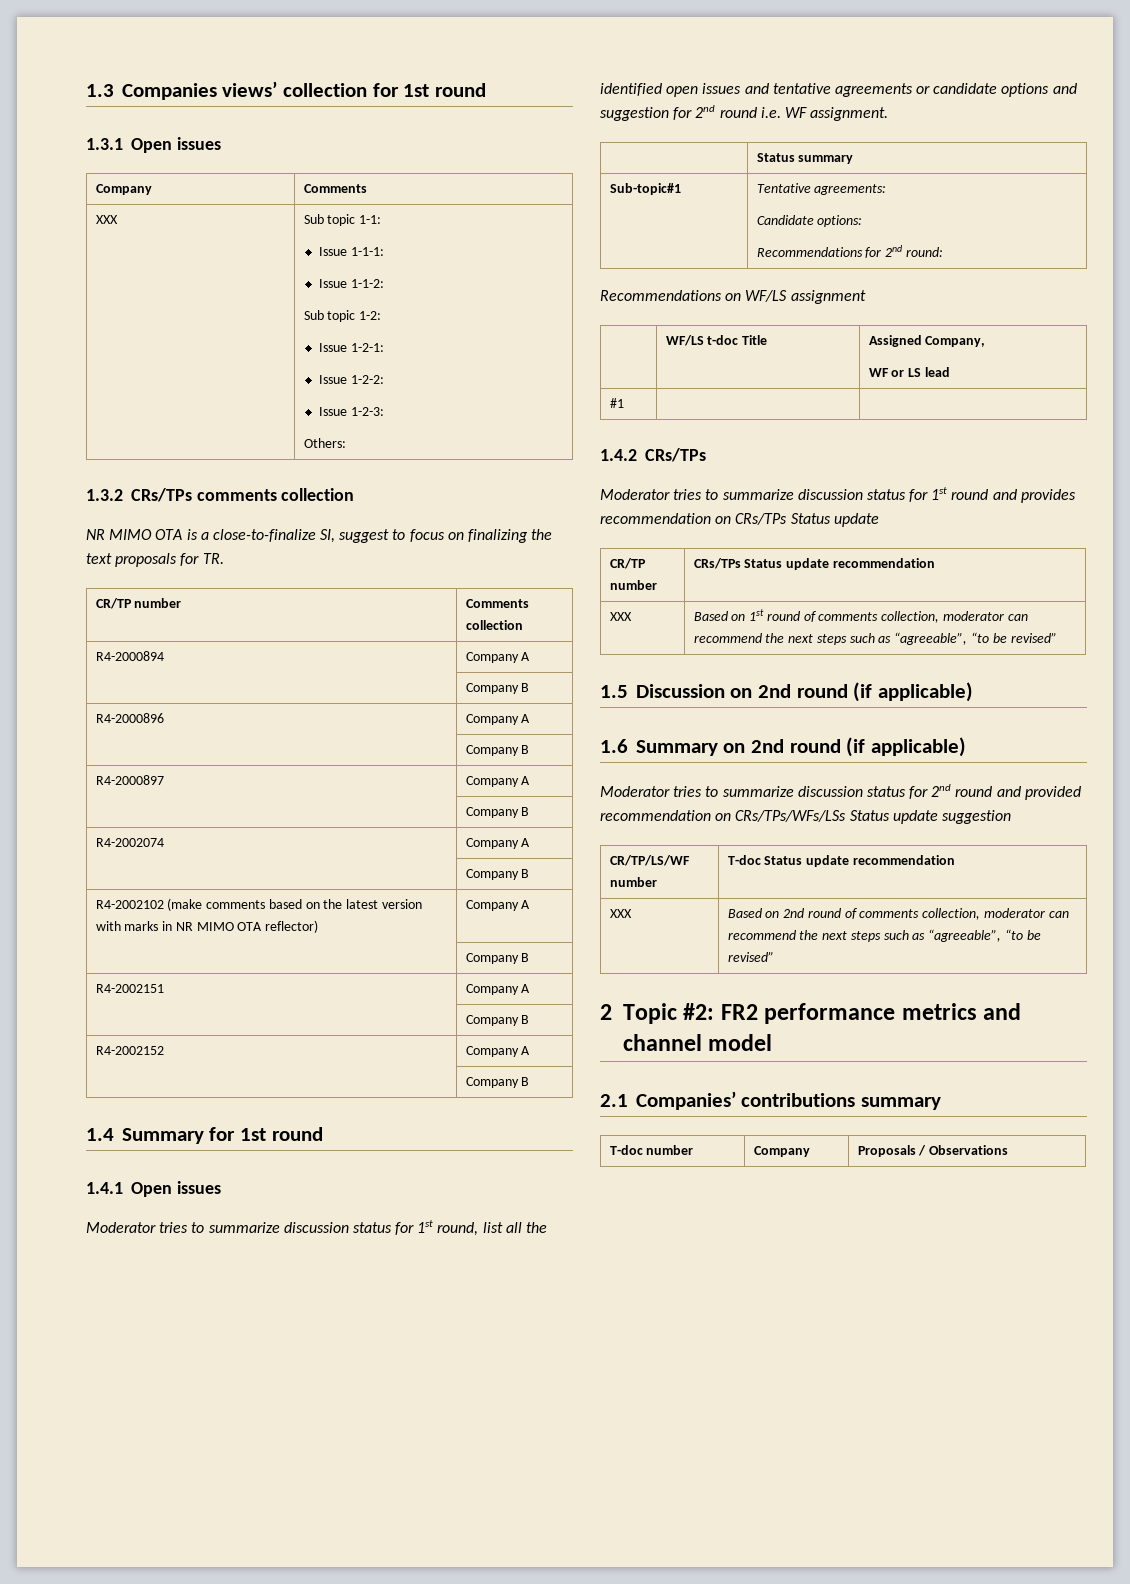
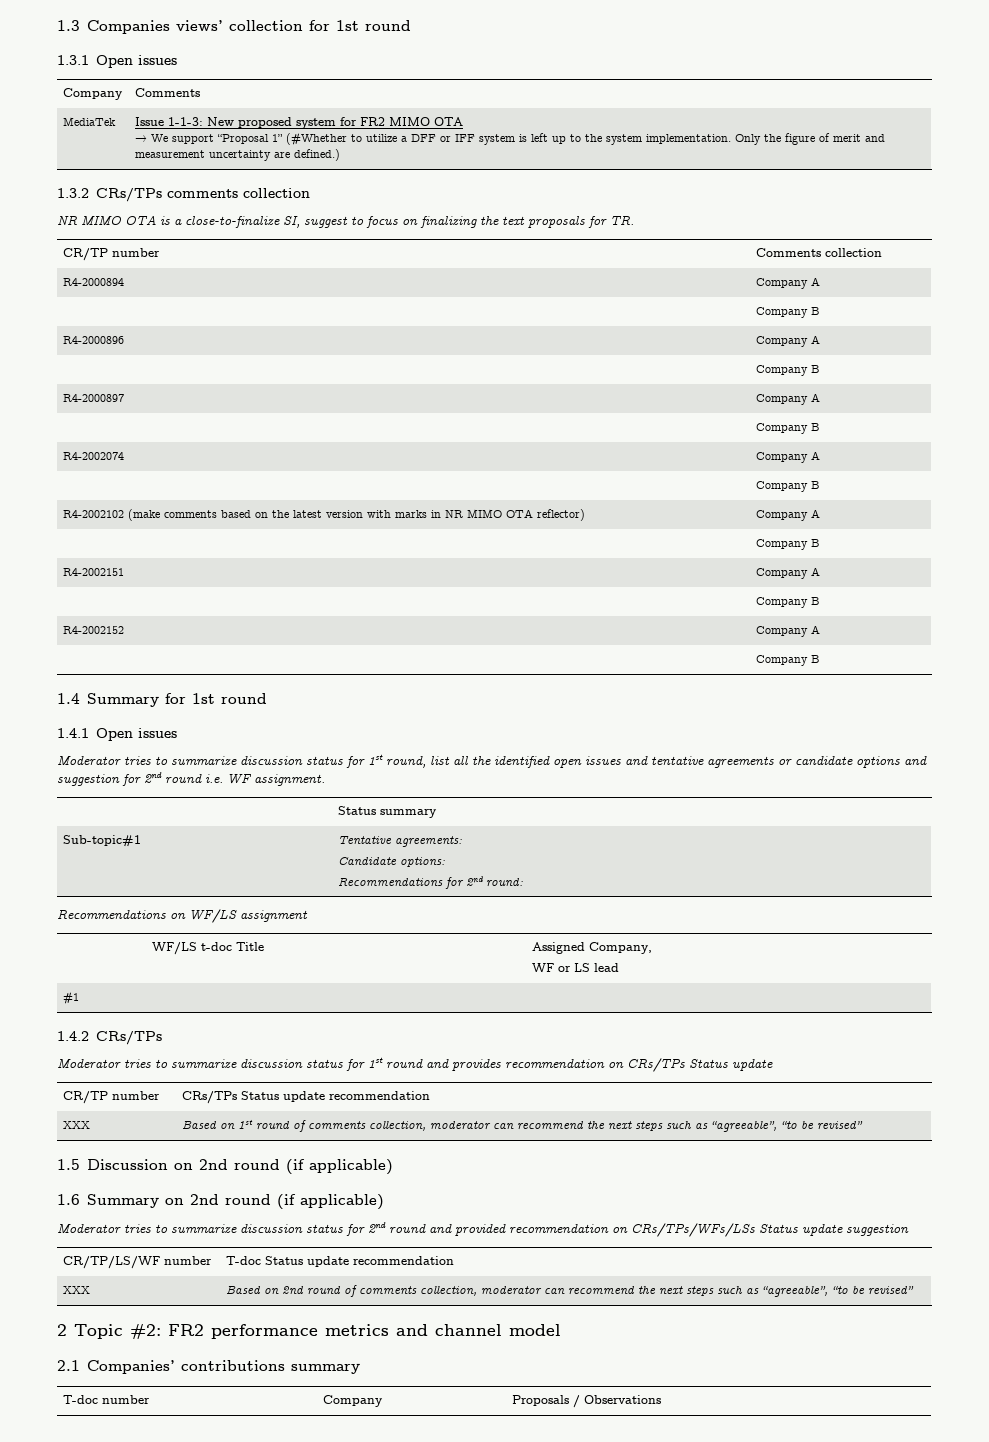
- XXX | Sub topic 1-1:
- Issue 1-1-1:
- Issue 1-1-2:
- Sub topic 1-2:
- Issue 1-2-1:
- Issue 1-2-2:
- Issue 1-2-3:
- Others:
+ MediaTek | Issue 1-1-3: New proposed system for FR2 MIMO OTA
+ → We support “Proposal 1” (#Whether to utilize a DFF or IFF system is left up to the system implementation. Only the figure of merit and measurement uncertainty are defined.)

